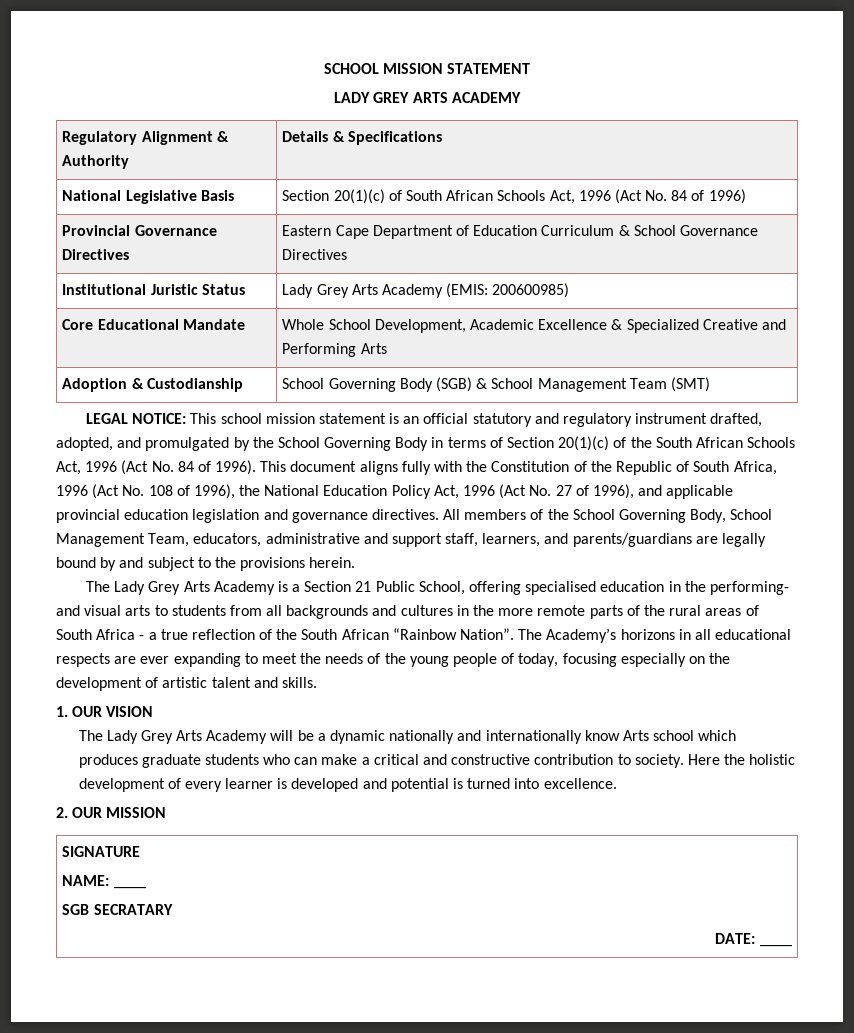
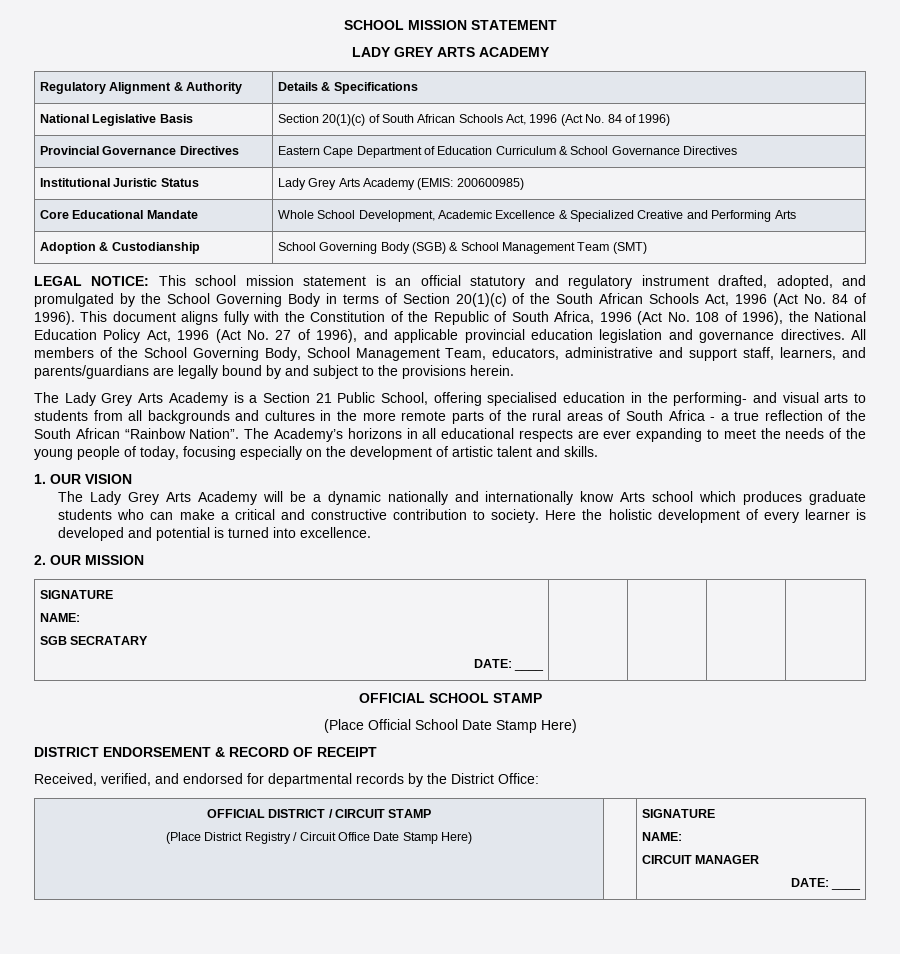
  2. OUR MISSION
  SIGNATURE
- NAME: ____
+ NAME:
  SGB SECRATARY
+ DATE: ____ | | | |
+ OFFICIAL SCHOOL STAMP
+ (Place Official School Date Stamp Here)
+ DISTRICT ENDORSEMENT & RECORD OF RECEIPT
+ Received, verified, and endorsed for departmental records by the District Office:
+ OFFICIAL DISTRICT / CIRCUIT STAMP
+ (Place District Registry / Circuit Office Date Stamp Here) | | SIGNATURE
+ NAME:
+ CIRCUIT MANAGER

